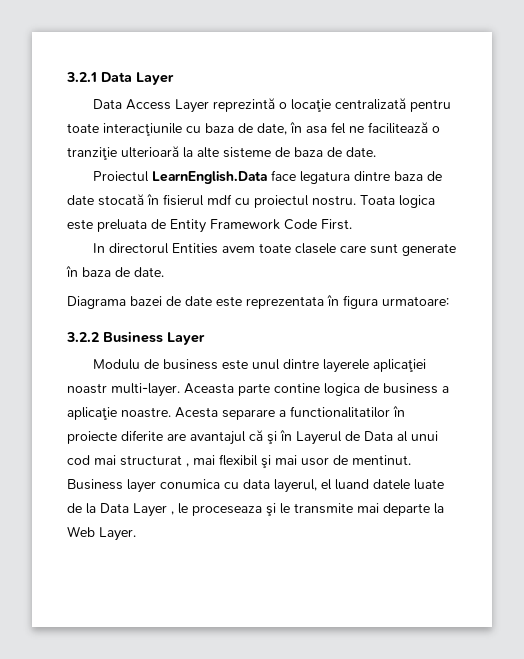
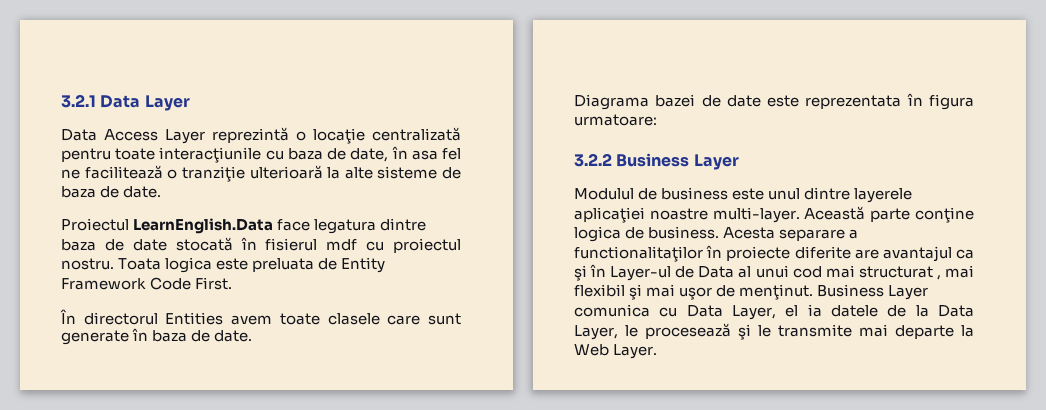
- In directorul Entities avem toate clasele care sunt generate în baza de date.
+ În directorul Entities avem toate clasele care sunt generate în baza de date.
- Modulu de business este unul dintre layerele aplicaţiei noastr multi-layer. Aceasta parte contine logica de business a aplicaţie noastre.
+ Modulul de business este unul dintre layerele aplicaţiei noastre multi-layer. Această parte conţine logica de business.
- Acesta separare a functionalitatilor în proiecte diferite are avantajul că şi în Layerul de Data al unui cod mai structurat , mai flexibil şi mai usor de mentinut. Business layer conumica cu data layerul, el luand datele luate de la Data Layer , le proceseaza şi le transmite mai departe la Web Layer.
+ Acesta separare a functionalitaţilor în proiecte diferite are avantajul ca şi în Layer-ul de Data al unui cod mai structurat , mai flexibil şi mai uşor de menţinut. Business Layer comunica cu Data Layer, el ia datele de la Data Layer, le procesează şi le transmite mai departe la Web Layer.

